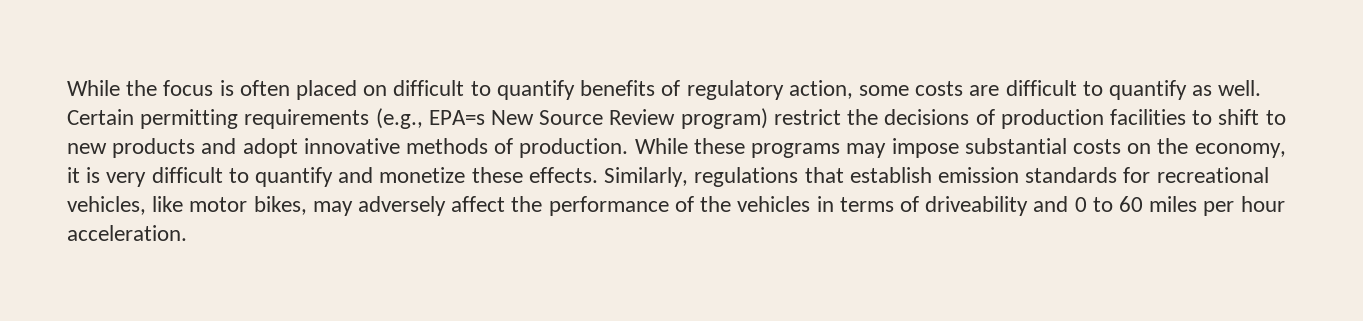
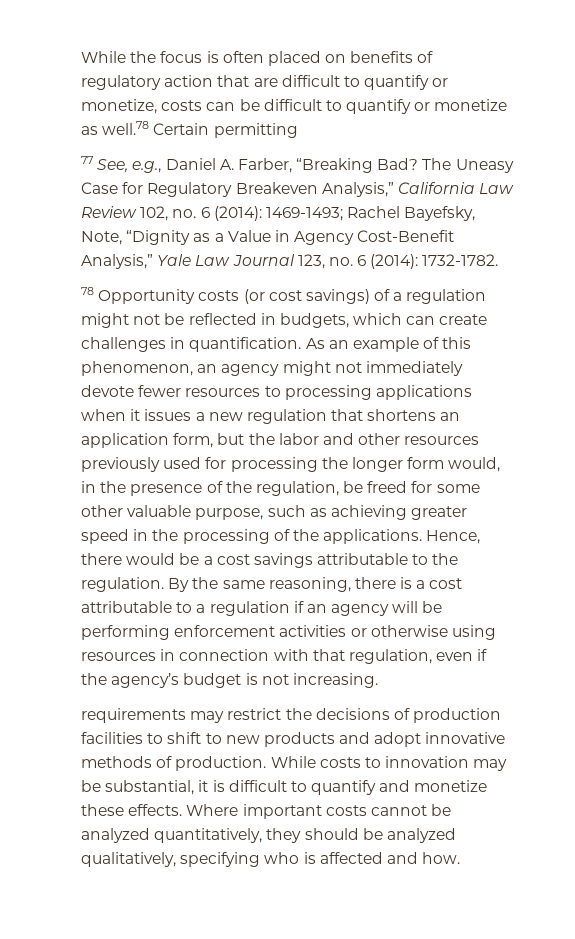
- While the focus is often placed on difficult to quantify benefits of regulatory action, some costs are difficult to quantify as well. Certain permitting requirements (e.g., EPA=s New Source Review program) restrict the decisions of production facilities to shift to new products and adopt innovative methods of production.
+ While the focus is often placed on benefits of regulatory action that are difficult to quantify or monetize, costs can be difficult to quantify or monetize as well.78 Certain permitting
+ 77 See, e.g., Daniel A. Farber, “Breaking Bad? The Uneasy Case for Regulatory Breakeven Analysis,” California Law Review 102, no. 6 (2014): 1469-1493; Rachel Bayefsky, Note, “Dignity as a Value in Agency Cost-Benefit Analysis,” Yale Law Journal 123, no. 6 (2014): 1732-1782.
+ 78 Opportunity costs (or cost savings) of a regulation might not be reflected in budgets, which can create challenges in quantification. As an example of this phenomenon, an agency might not immediately devote fewer resources to processing applications when it issues a new regulation that shortens an application form, but the labor and other resources previously used for processing the longer form would, in the presence of the regulation, be freed for some other valuable purpose, such as achieving greater speed in the processing of the applications. Hence, there would be a cost savings attributable to the regulation. By the same reasoning, there is a cost attributable to a regulation if an agency will be performing enforcement activities or otherwise using resources in connection with that regulation, even if the agency’s budget is not increasing.
+ requirements may restrict the decisions of production facilities to shift to new products and adopt innovative methods of production.
- While these programs may impose substantial costs on the economy, it is very difficult to quantify and monetize these effects.
+ While costs to innovation may be substantial, it is difficult to quantify and monetize these effects.
- Similarly, regulations that establish emission standards for recreational vehicles, like motor bikes, may adversely affect the performance of the vehicles in terms of driveability and 0 to 60 miles per hour acceleration.
+ Where important costs cannot be analyzed quantitatively, they should be analyzed qualitatively, specifying who is affected and how.

